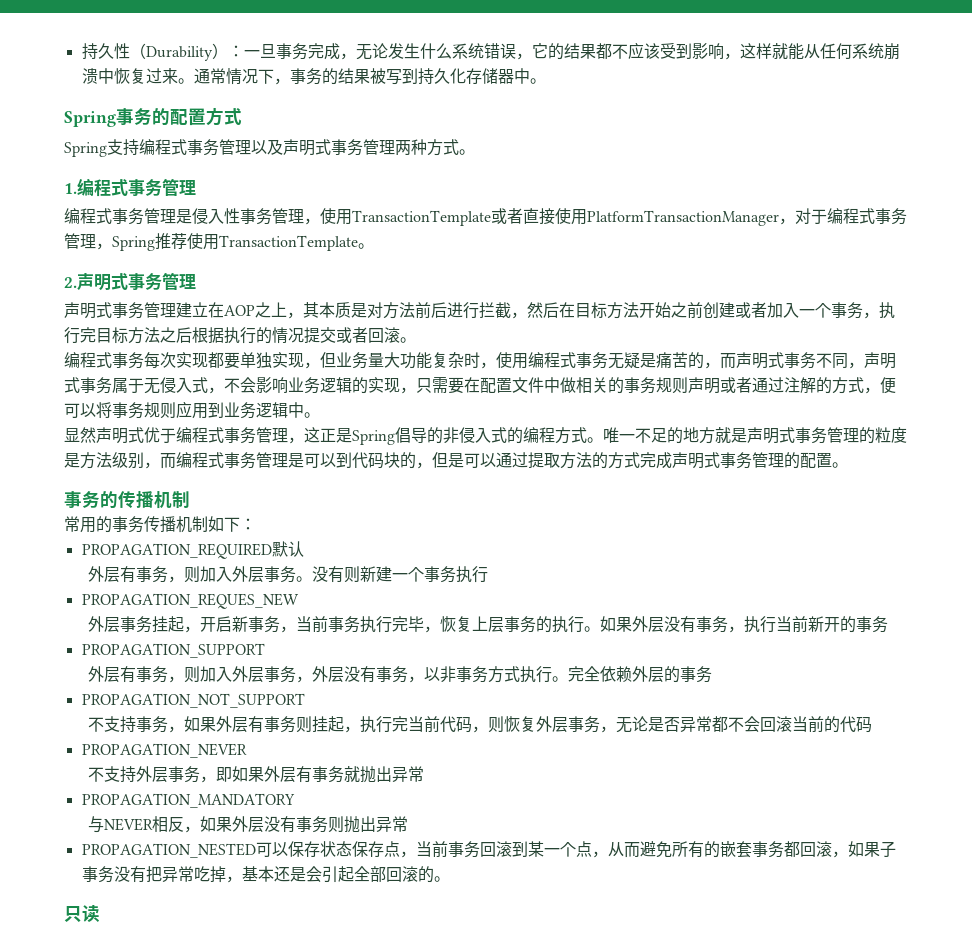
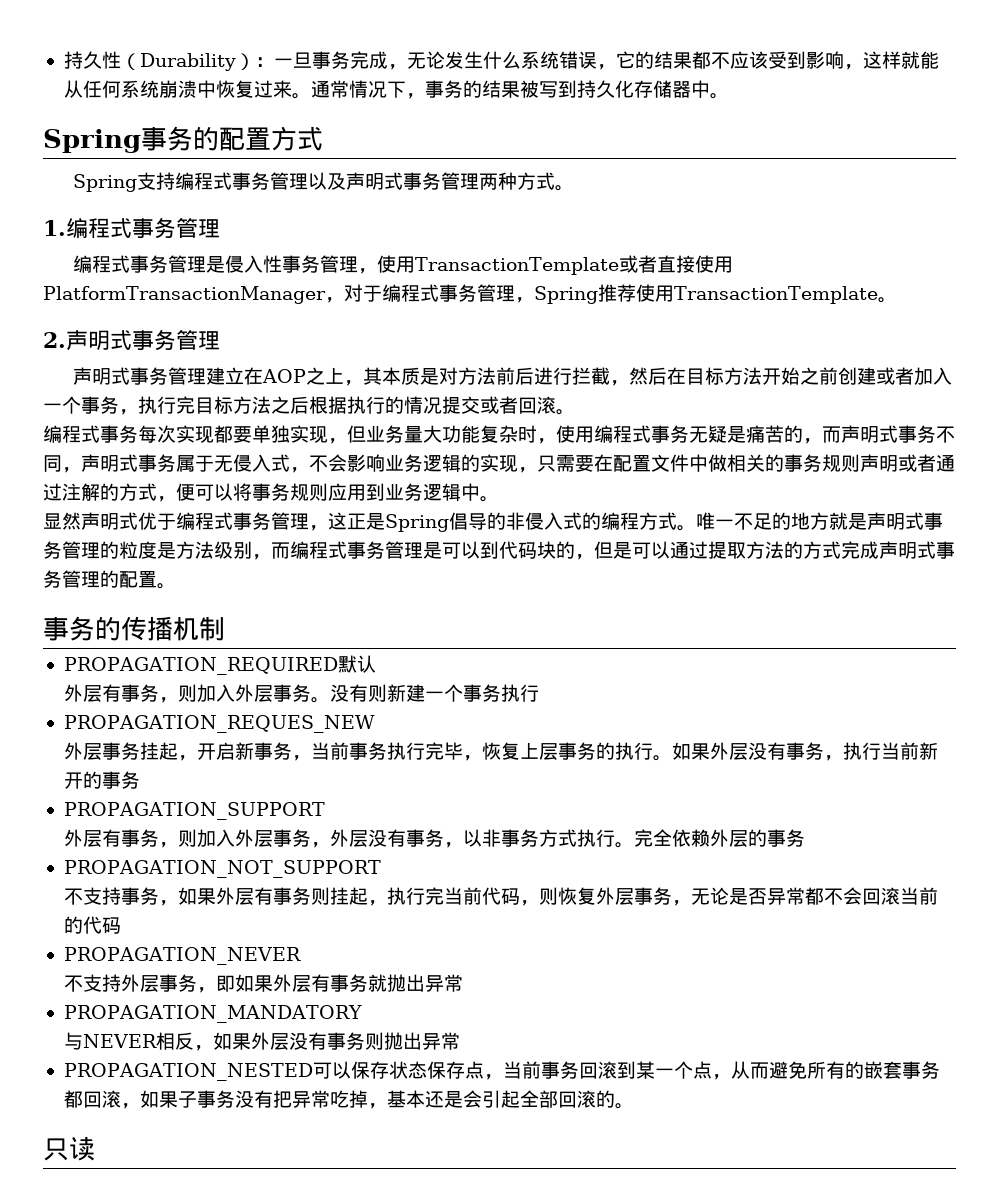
- 常用的事务传播机制如下：

